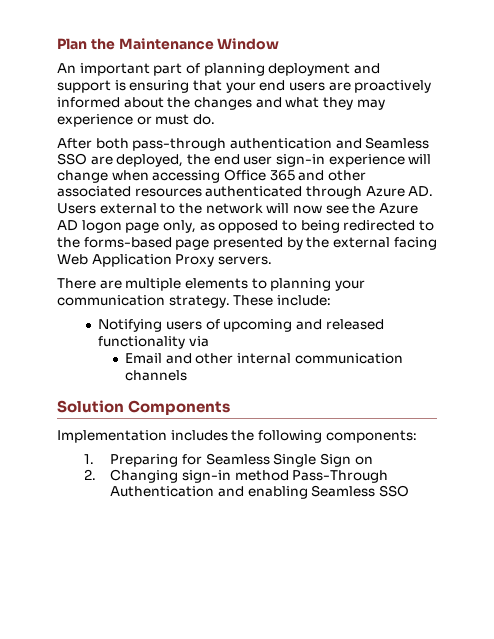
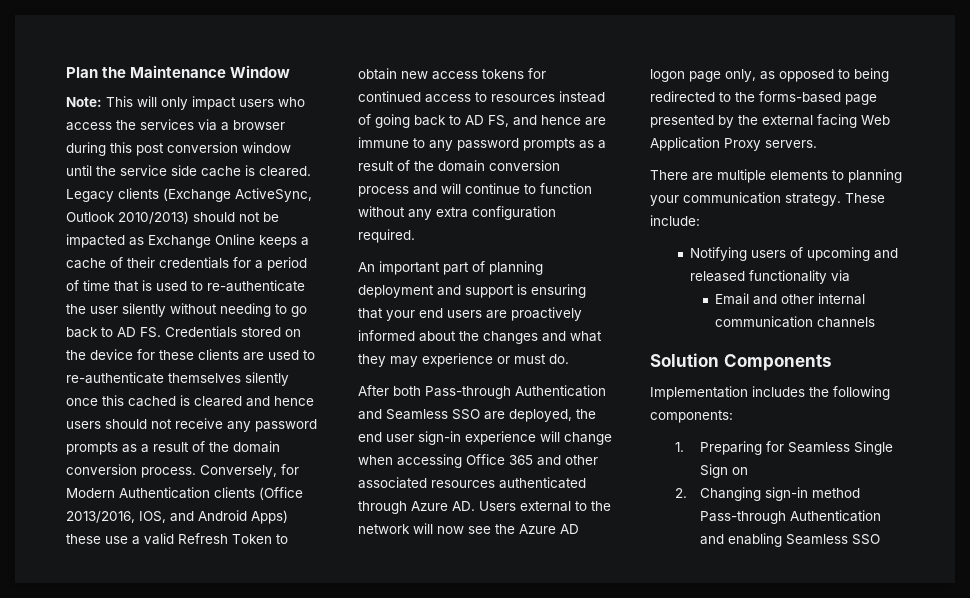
+ Note: This will only impact users who access the services via a browser during this post conversion window until the service side cache is cleared. Legacy clients (Exchange ActiveSync, Outlook 2010/2013) should not be impacted as Exchange Online keeps a cache of their credentials for a period of time that is used to re-authenticate the user silently without needing to go back to AD FS. Credentials stored on the device for these clients are used to re-authenticate themselves silently once this cached is cleared and hence users should not receive any password prompts as a result of the domain conversion process. Conversely, for Modern Authentication clients (Office 2013/2016, IOS, and Android Apps) these use a valid Refresh Token to obtain new access tokens for continued access to resources instead of going back to AD FS, and hence are immune to any password prompts as a result of the domain conversion process and will continue to function without any extra configuration required.
- After both pass-through authentication and Seamless SSO are deployed, the end user sign-in experience will change when accessing Office 365 and other associated resources authenticated through Azure AD. Users external to the network will now see the Azure AD logon page only, as opposed to being redirected to the forms-based page presented by the external facing Web Application Proxy servers.
+ After both Pass-through Authentication and Seamless SSO are deployed, the end user sign-in experience will change when accessing Office 365 and other associated resources authenticated through Azure AD. Users external to the network will now see the Azure AD logon page only, as opposed to being redirected to the forms-based page presented by the external facing Web Application Proxy servers.
- 2. Changing sign-in method Pass-Through Authentication and enabling Seamless SSO
+ 2. Changing sign-in method Pass-through Authentication and enabling Seamless SSO

